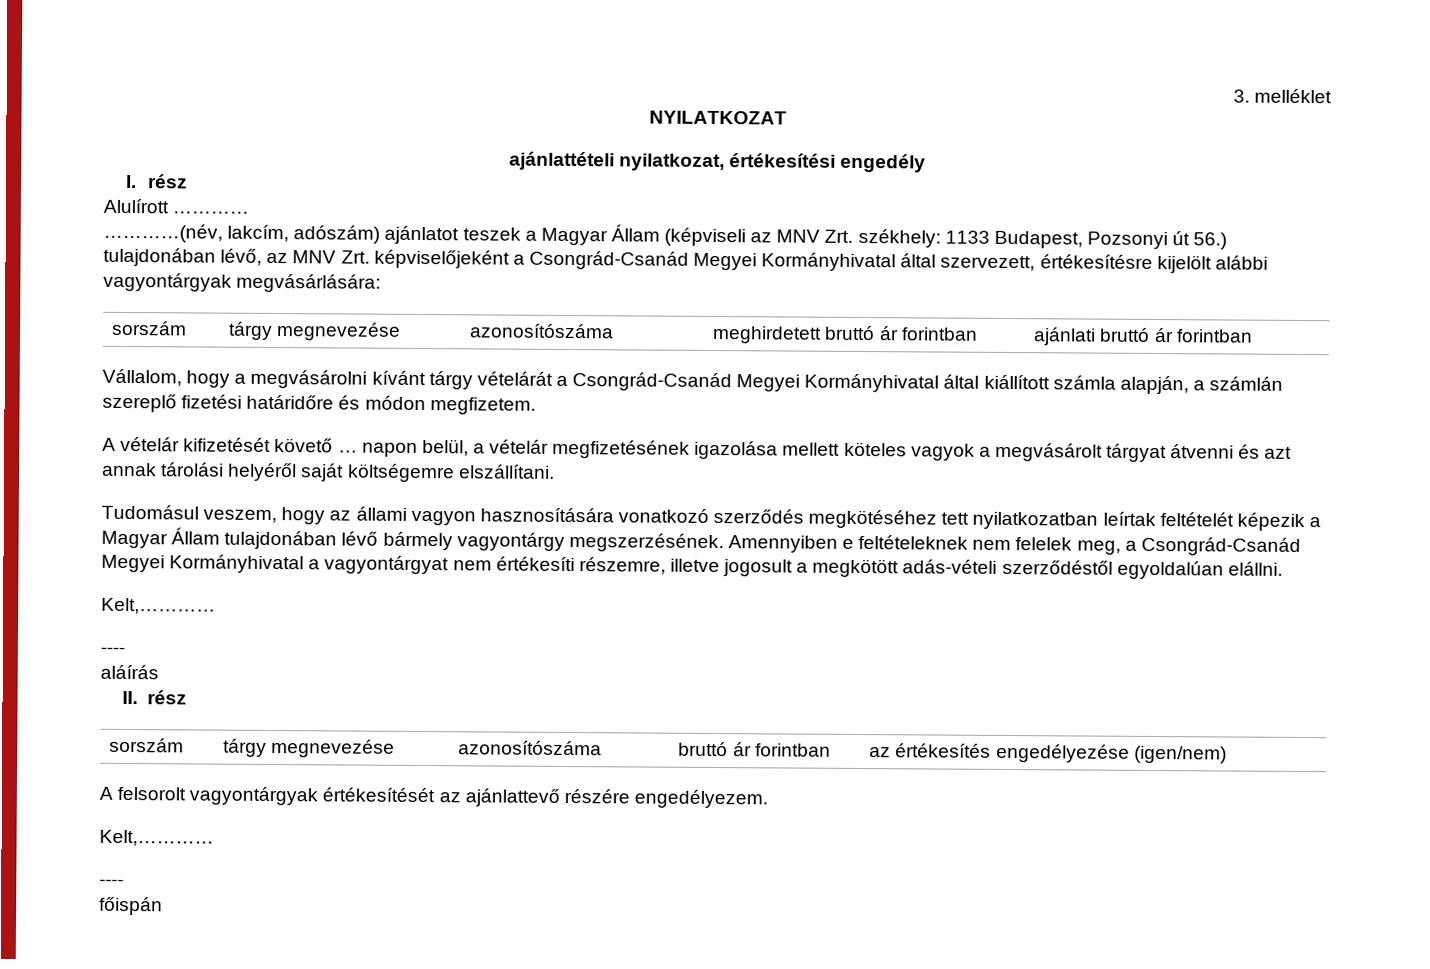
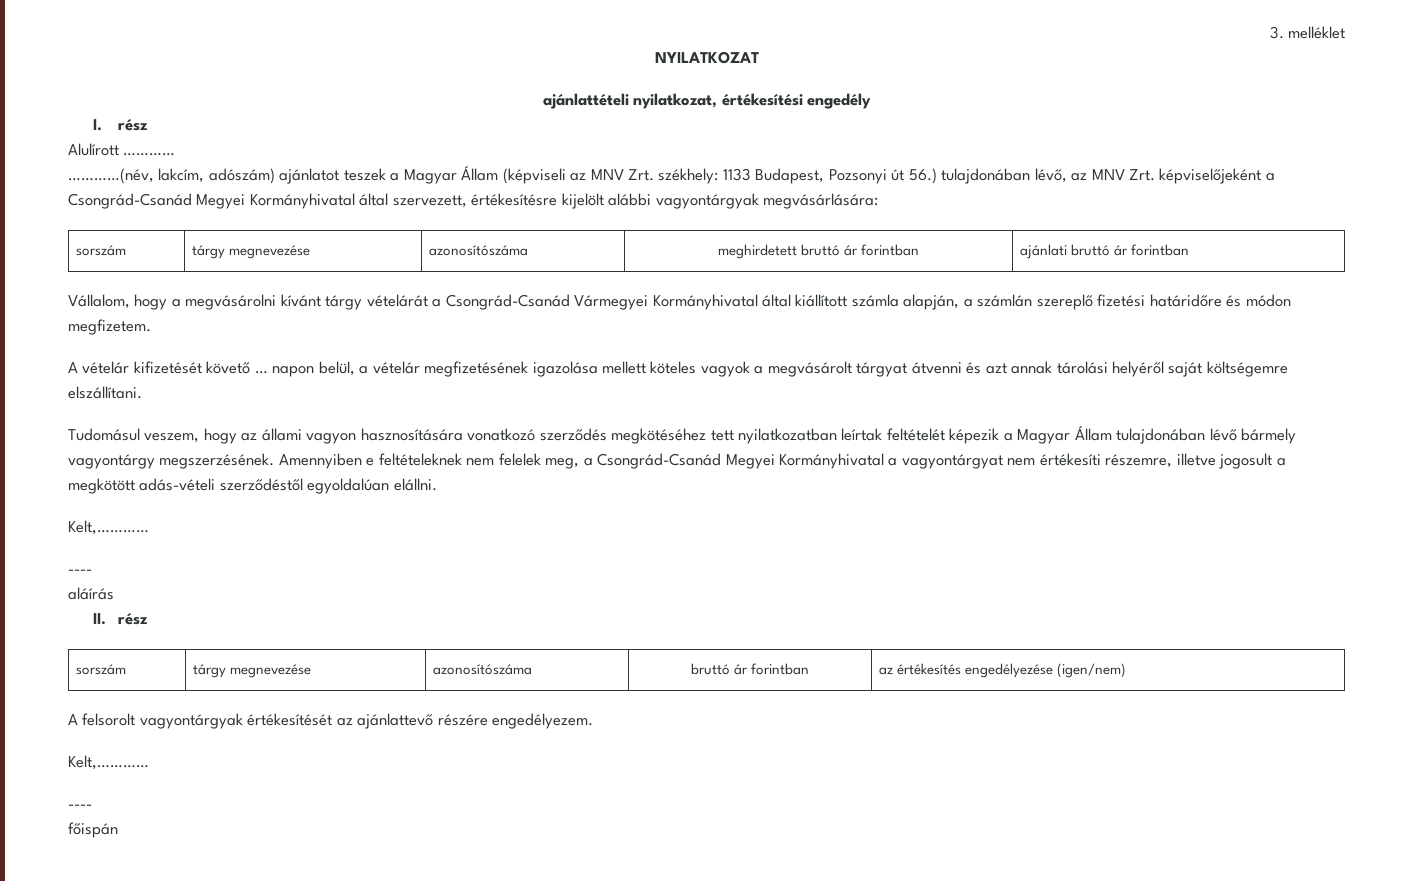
- Vállalom, hogy a megvásárolni kívánt tárgy vételárát a Csongrád-Csanád Megyei Kormányhivatal által kiállított számla alapján, a számlán szereplő fizetési határidőre és módon megfizetem.
+ Vállalom, hogy a megvásárolni kívánt tárgy vételárát a Csongrád-Csanád Vármegyei Kormányhivatal által kiállított számla alapján, a számlán szereplő fizetési határidőre és módon megfizetem.

